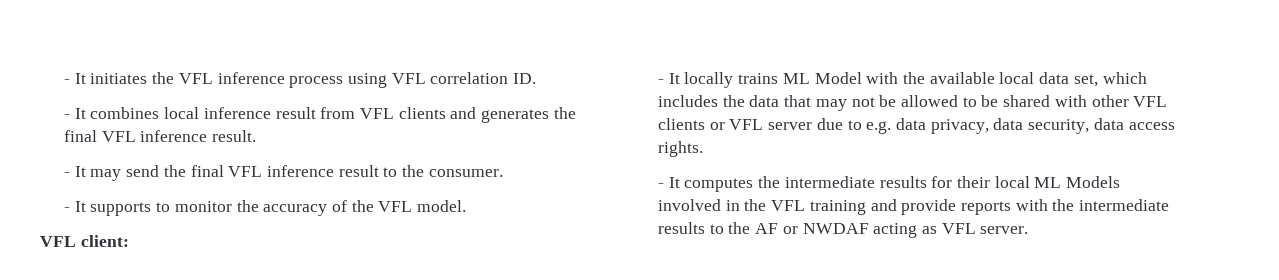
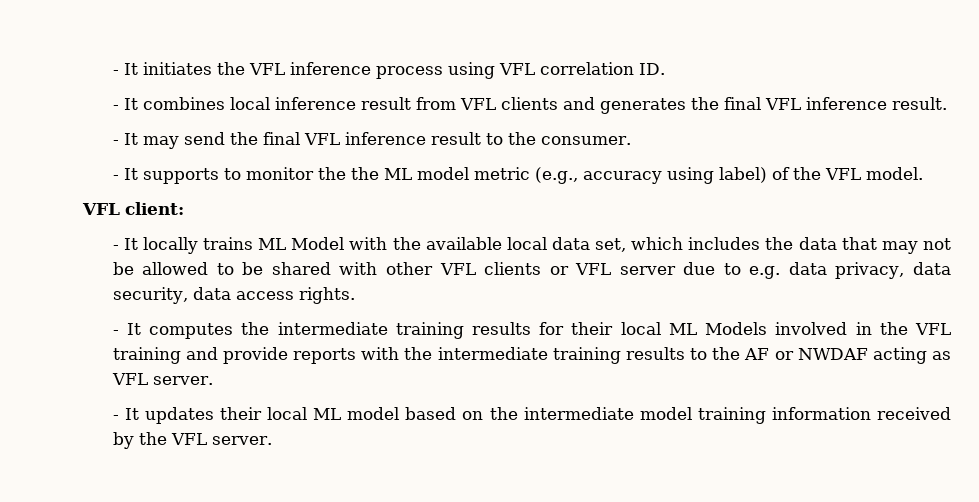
- - It supports to monitor the accuracy of the VFL model.
+ - It supports to monitor the the ML model metric (e.g., accuracy using label) of the VFL model.
- - It computes the intermediate results for their local ML Models involved in the VFL training and provide reports with the intermediate results to the AF or NWDAF acting as VFL server.
+ - It computes the intermediate training results for their local ML Models involved in the VFL training and provide reports with the intermediate training results to the AF or NWDAF acting as VFL server.
+ - It updates their local ML model based on the intermediate model training information received by the VFL server.

